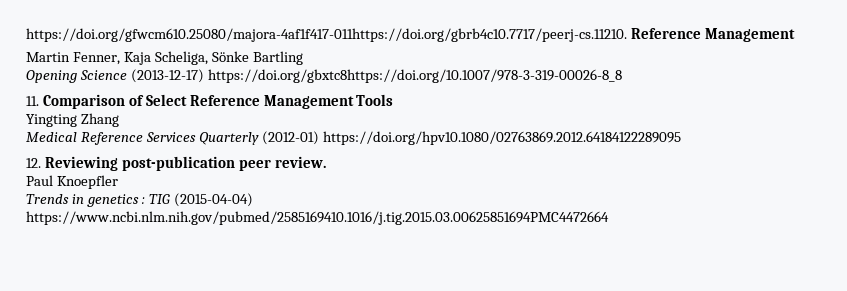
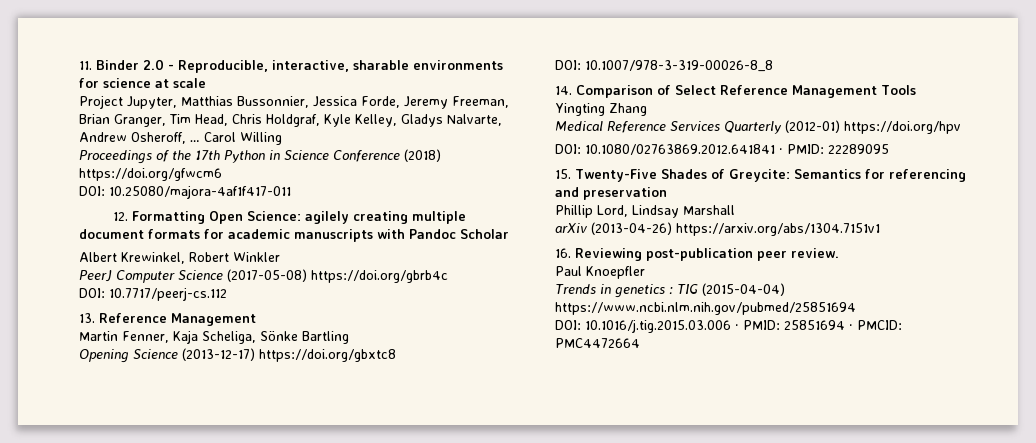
- https://doi.org/gfwcm610.25080/majora-4af1f417-011https://doi.org/gbrb4c10.7717/peerj-cs.11210. Reference Management
+ 11. Binder 2.0 - Reproducible, interactive, sharable environments for science at scale
+ Project Jupyter, Matthias Bussonnier, Jessica Forde, Jeremy Freeman, Brian Granger, Tim Head, Chris Holdgraf, Kyle Kelley, Gladys Nalvarte, Andrew Osheroff, … Carol Willing
+ Proceedings of the 17th Python in Science Conference (2018) https://doi.org/gfwcm6
+ DOI: 10.25080/majora-4af1f417-011
+ 12. Formatting Open Science: agilely creating multiple document formats for academic manuscripts with Pandoc Scholar
+ Albert Krewinkel, Robert Winkler
+ PeerJ Computer Science (2017-05-08) https://doi.org/gbrb4c
+ DOI: 10.7717/peerj-cs.112
+ 13. Reference Management
- Opening Science (2013-12-17) https://doi.org/gbxtc8https://doi.org/10.1007/978-3-319-00026-8_8
- 11. Comparison of Select Reference Management Tools
+ Opening Science (2013-12-17) https://doi.org/gbxtc8
+ DOI: 10.1007/978-3-319-00026-8_8
+ 14. Comparison of Select Reference Management Tools
- Medical Reference Services Quarterly (2012-01) https://doi.org/hpv10.1080/02763869.2012.64184122289095
- 12. Reviewing post-publication peer review.
+ Medical Reference Services Quarterly (2012-01) https://doi.org/hpv
+ DOI: 10.1080/02763869.2012.641841 · PMID: 22289095
+ 15. Twenty-Five Shades of Greycite: Semantics for referencing and preservation
+ Phillip Lord, Lindsay Marshall
+ arXiv (2013-04-26) https://arxiv.org/abs/1304.7151v1
+ 16. Reviewing post-publication peer review.
- Trends in genetics : TIG (2015-04-04) https://www.ncbi.nlm.nih.gov/pubmed/2585169410.1016/j.tig.2015.03.00625851694PMC4472664
+ Trends in genetics : TIG (2015-04-04) https://www.ncbi.nlm.nih.gov/pubmed/25851694
+ DOI: 10.1016/j.tig.2015.03.006 · PMID: 25851694 · PMCID: PMC4472664

